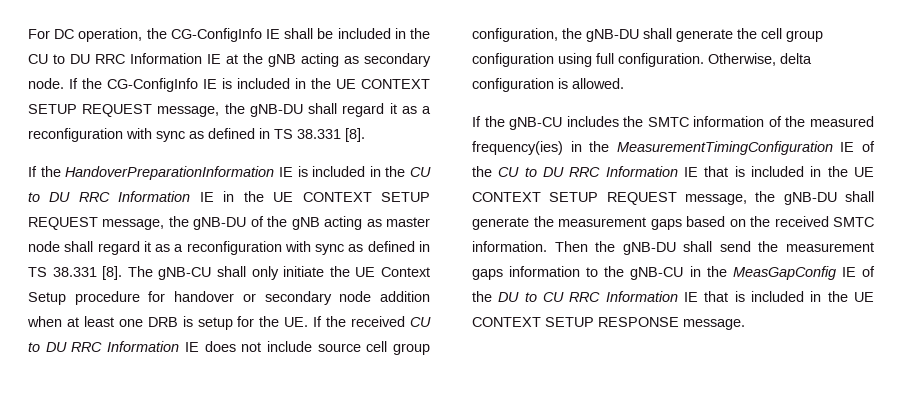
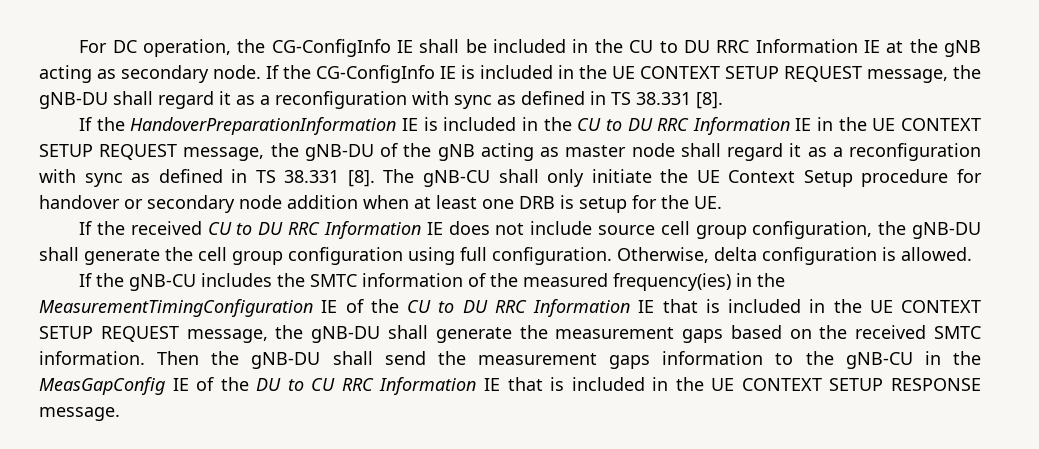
- The gNB-CU shall only initiate the UE Context Setup procedure for handover or secondary node addition when at least one DRB is setup for the UE. If the received CU to DU RRC Information IE does not include source cell group configuration, the gNB-DU shall generate the cell group configuration using full configuration.
+ The gNB-CU shall only initiate the UE Context Setup procedure for handover or secondary node addition when at least one DRB is setup for the UE.
+ If the received CU to DU RRC Information IE does not include source cell group configuration, the gNB-DU shall generate the cell group configuration using full configuration.

